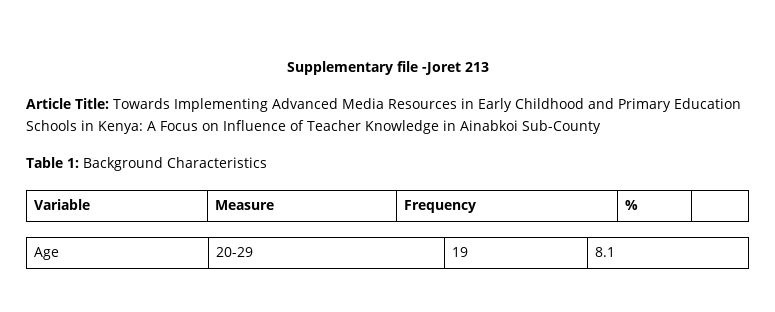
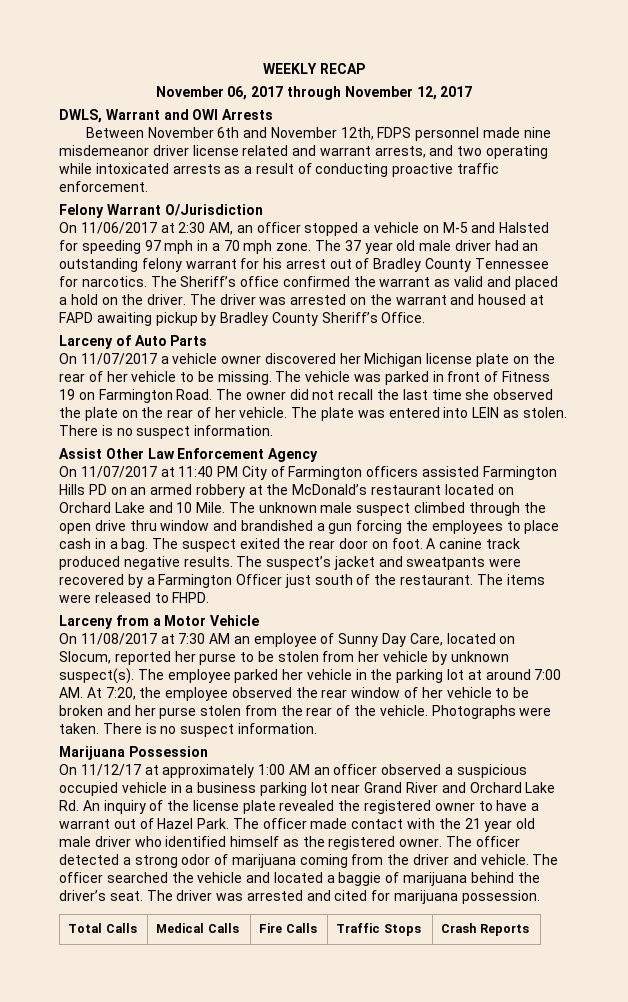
- Supplementary file -Joret 213
- Article Title: Towards Implementing Advanced Media Resources in Early Childhood and Primary Education Schools in Kenya: A Focus on Influence of Teacher Knowledge in Ainabkoi Sub-County
- Table 1: Background Characteristics
- Variable | Measure | Frequency | % |
- Age | 20-29 | 19 | 8.1
+ WEEKLY RECAP
+ November 06, 2017 through November 12, 2017
+ DWLS, Warrant and OWI Arrests
+ Between November 6th and November 12th, FDPS personnel made nine misdemeanor driver license related and warrant arrests, and two operating while intoxicated arrests as a result of conducting proactive traffic enforcement.
+ Felony Warrant O/Jurisdiction
+ On 11/06/2017 at 2:30 AM, an officer stopped a vehicle on M-5 and Halsted for speeding 97 mph in a 70 mph zone. The 37 year old male driver had an outstanding felony warrant for his arrest out of Bradley County Tennessee for narcotics. The Sheriff’s office confirmed the warrant as valid and placed a hold on the driver. The driver was arrested on the warrant and housed at FAPD awaiting pickup by Bradley County Sheriff’s Office.
+ Larceny of Auto Parts
+ On 11/07/2017 a vehicle owner discovered her Michigan license plate on the rear of her vehicle to be missing. The vehicle was parked in front of Fitness 19 on Farmington Road. The owner did not recall the last time she observed the plate on the rear of her vehicle. The plate was entered into LEIN as stolen. There is no suspect information.
+ Assist Other Law Enforcement Agency
+ On 11/07/2017 at 11:40 PM City of Farmington officers assisted Farmington Hills PD on an armed robbery at the McDonald’s restaurant located on Orchard Lake and 10 Mile. The unknown male suspect climbed through the open drive thru window and brandished a gun forcing the employees to place cash in a bag. The suspect exited the rear door on foot. A canine track produced negative results. The suspect’s jacket and sweatpants were recovered by a Farmington Officer just south of the restaurant. The items were released to FHPD.
+ Larceny from a Motor Vehicle
+ On 11/08/2017 at 7:30 AM an employee of Sunny Day Care, located on Slocum, reported her purse to be stolen from her vehicle by unknown suspect(s). The employee parked her vehicle in the parking lot at around 7:00 AM. At 7:20, the employee observed the rear window of her vehicle to be broken and her purse stolen from the rear of the vehicle. Photographs were taken. There is no suspect information.
+ Marijuana Possession
+ On 11/12/17 at approximately 1:00 AM an officer observed a suspicious occupied vehicle in a business parking lot near Grand River and Orchard Lake Rd. An inquiry of the license plate revealed the registered owner to have a warrant out of Hazel Park. The officer made contact with the 21 year old male driver who identified himself as the registered owner. The officer detected a strong odor of marijuana coming from the driver and vehicle. The officer searched the vehicle and located a baggie of marijuana behind the driver’s seat. The driver was arrested and cited for marijuana possession.
+ Total Calls | Medical Calls | Fire Calls | Traffic Stops | Crash Reports

